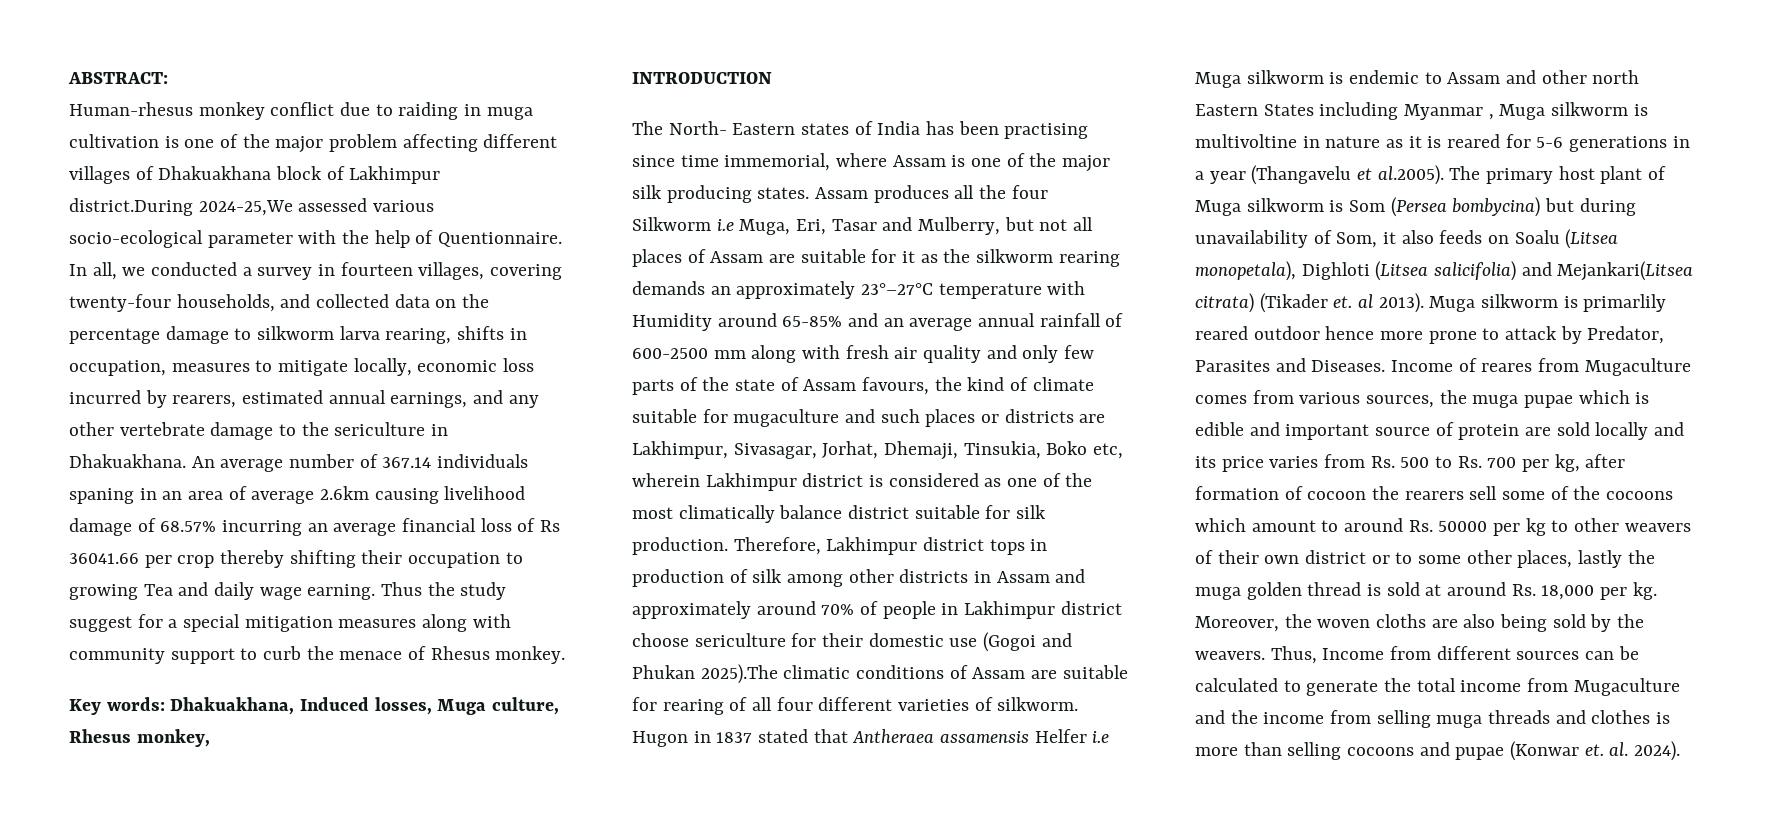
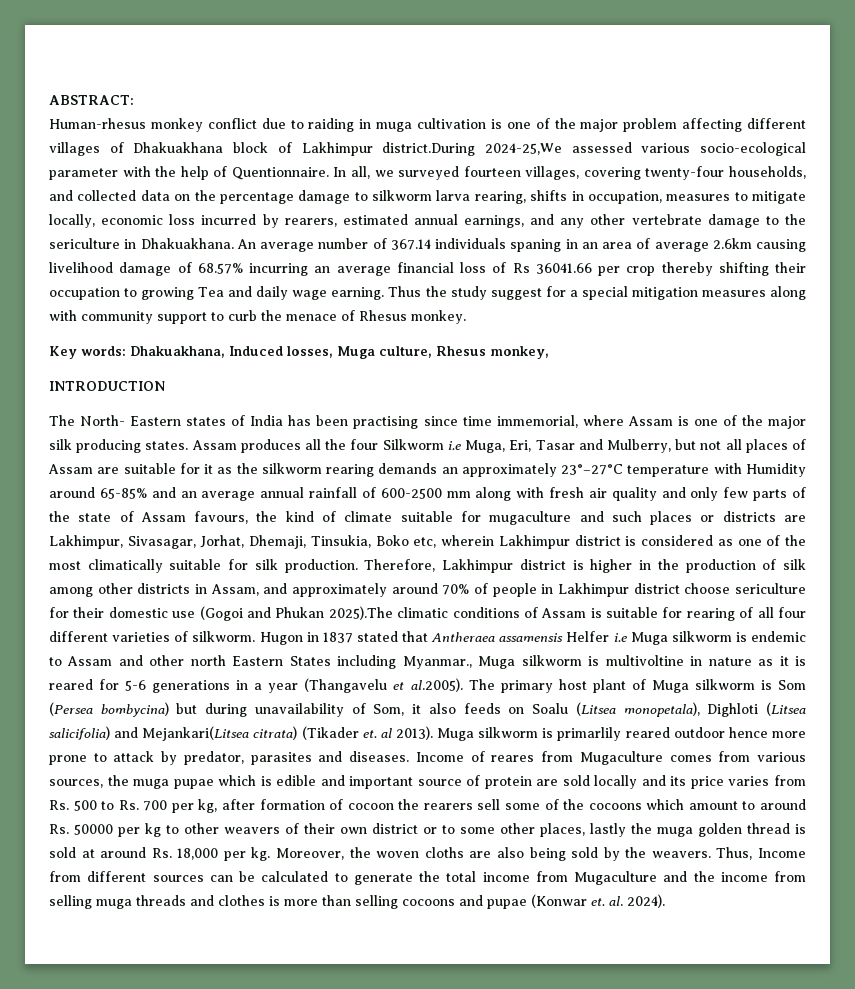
- In all, we conducted a survey in fourteen villages, covering twenty-four households, and collected data on the percentage damage to silkworm larva rearing, shifts in occupation, measures to mitigate locally, economic loss incurred by rearers, estimated annual earnings, and any other vertebrate damage to the sericulture in Dhakuakhana.
+ In all, we surveyed fourteen villages, covering twenty-four households, and collected data on the percentage damage to silkworm larva rearing, shifts in occupation, measures to mitigate locally, economic loss incurred by rearers, estimated annual earnings, and any other vertebrate damage to the sericulture in Dhakuakhana.
- Assam produces all the four Silkworm i.e Muga, Eri, Tasar and Mulberry, but not all places of Assam are suitable for it as the silkworm rearing demands an approximately 23°–27°C temperature with Humidity around 65-85% and an average annual rainfall of 600-2500 mm along with fresh air quality and only few parts of the state of Assam favours, the kind of climate suitable for mugaculture and such places or districts are Lakhimpur, Sivasagar, Jorhat, Dhemaji, Tinsukia, Boko etc, wherein Lakhimpur district is considered as one of the most climatically balance district suitable for silk production.
+ Assam produces all the four Silkworm i.e Muga, Eri, Tasar and Mulberry, but not all places of Assam are suitable for it as the silkworm rearing demands an approximately 23°–27°C temperature with Humidity around 65-85% and an average annual rainfall of 600-2500 mm along with fresh air quality and only few parts of the state of Assam favours, the kind of climate suitable for mugaculture and such places or districts are Lakhimpur, Sivasagar, Jorhat, Dhemaji, Tinsukia, Boko etc, wherein Lakhimpur district is considered as one of the most climatically suitable for silk production.
- Therefore, Lakhimpur district tops in production of silk among other districts in Assam and approximately around 70% of people in Lakhimpur district choose sericulture for their domestic use (Gogoi and Phukan 2025).The climatic conditions of Assam are suitable for rearing of all four different varieties of silkworm.
+ Therefore, Lakhimpur district is higher in the production of silk among other districts in Assam, and approximately around 70% of people in Lakhimpur district choose sericulture for their domestic use (Gogoi and Phukan 2025).The climatic conditions of Assam is suitable for rearing of all four different varieties of silkworm.
- Hugon in 1837 stated that Antheraea assamensis Helfer i.e Muga silkworm is endemic to Assam and other north Eastern States including Myanmar , Muga silkworm is multivoltine in nature as it is reared for 5-6 generations in a year (Thangavelu et al.2005). The primary host plant of Muga silkworm is Som (Persea bombycina) but during unavailability of Som, it also feeds on Soalu (Litsea monopetala), Dighloti (Litsea salicifolia) and Mejankari(Litsea citrata) (Tikader et. al 2013).
+ Hugon in 1837 stated that Antheraea assamensis Helfer i.e Muga silkworm is endemic to Assam and other north Eastern States including Myanmar., Muga silkworm is multivoltine in nature as it is reared for 5-6 generations in a year (Thangavelu et al.2005). The primary host plant of Muga silkworm is Som (Persea bombycina) but during unavailability of Som, it also feeds on Soalu (Litsea monopetala), Dighloti (Litsea salicifolia) and Mejankari(Litsea citrata) (Tikader et. al 2013).
- Muga silkworm is primarlily reared outdoor hence more prone to attack by Predator, Parasites and Diseases.
+ Muga silkworm is primarlily reared outdoor hence more prone to attack by predator, parasites and diseases.

